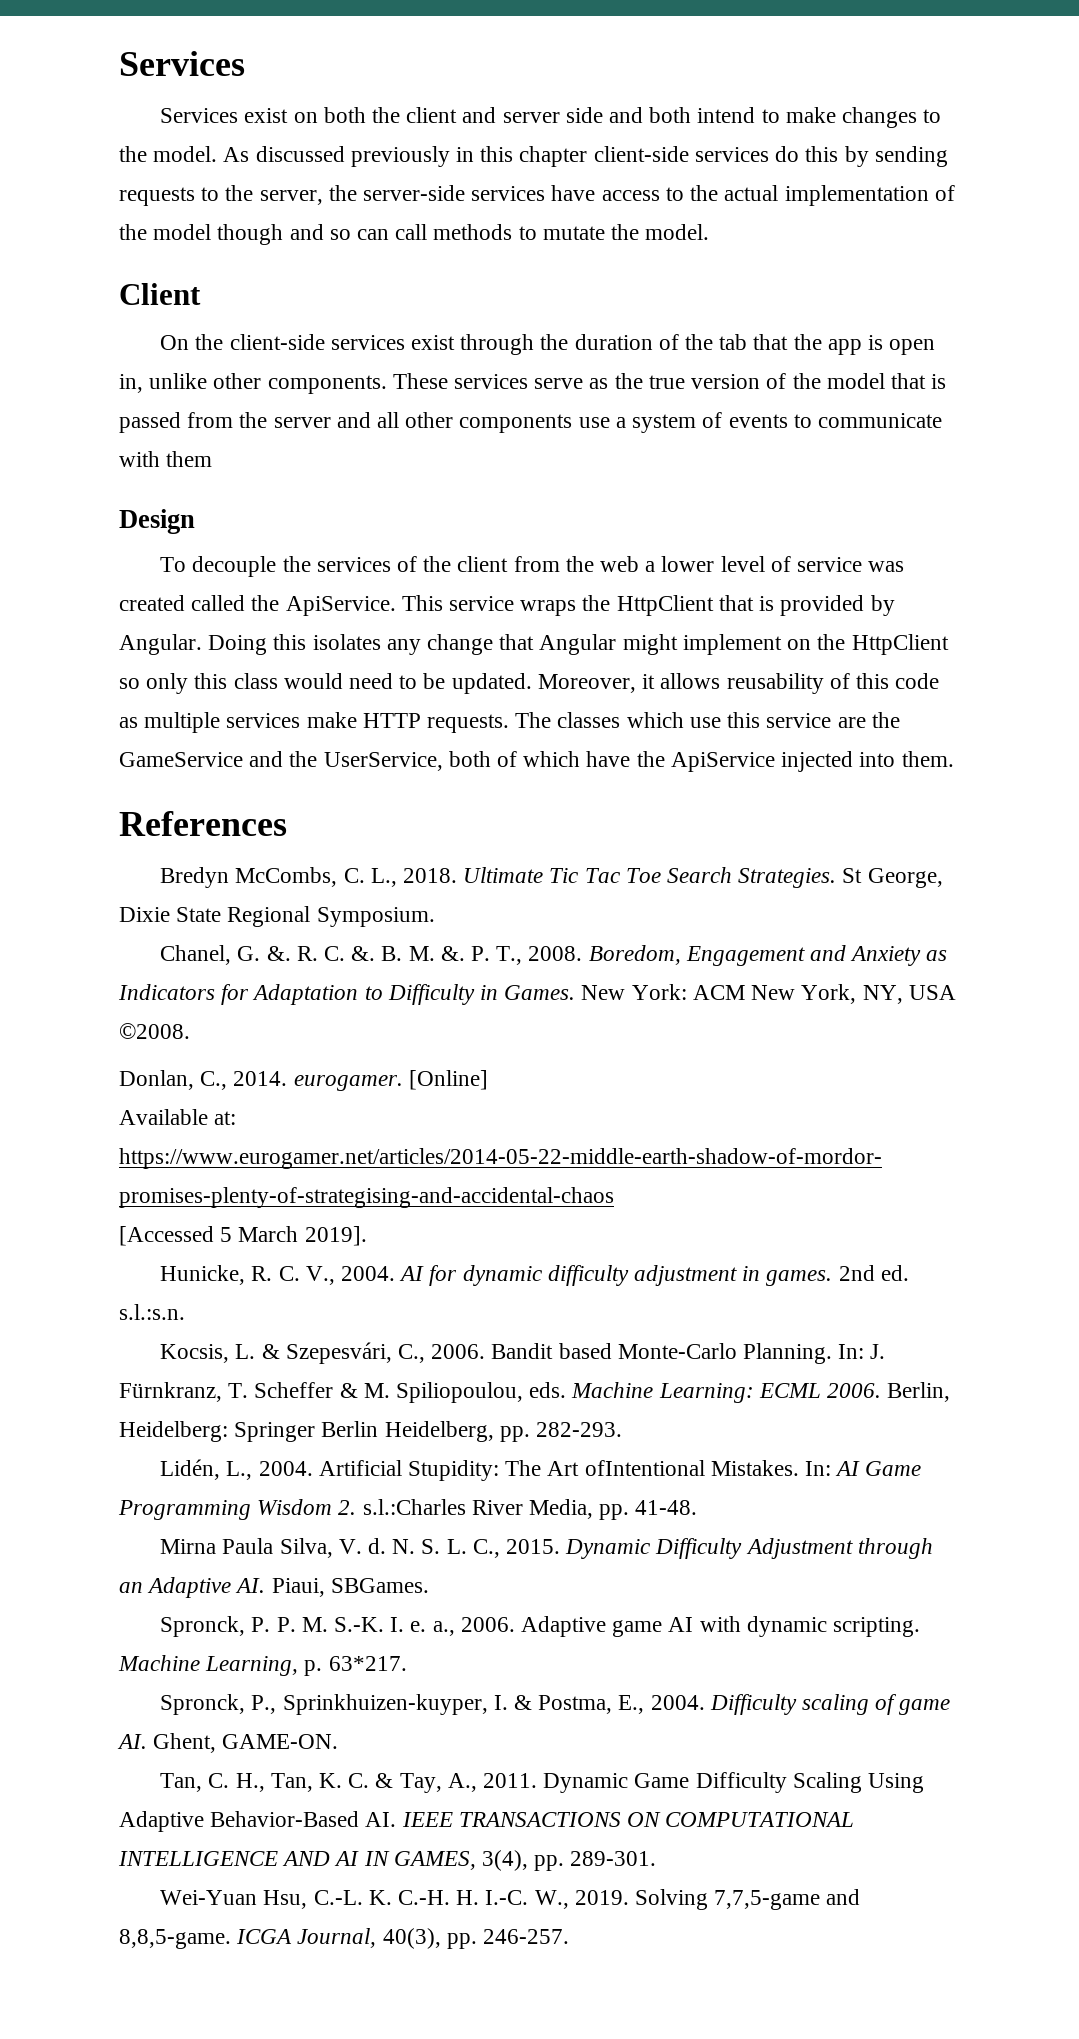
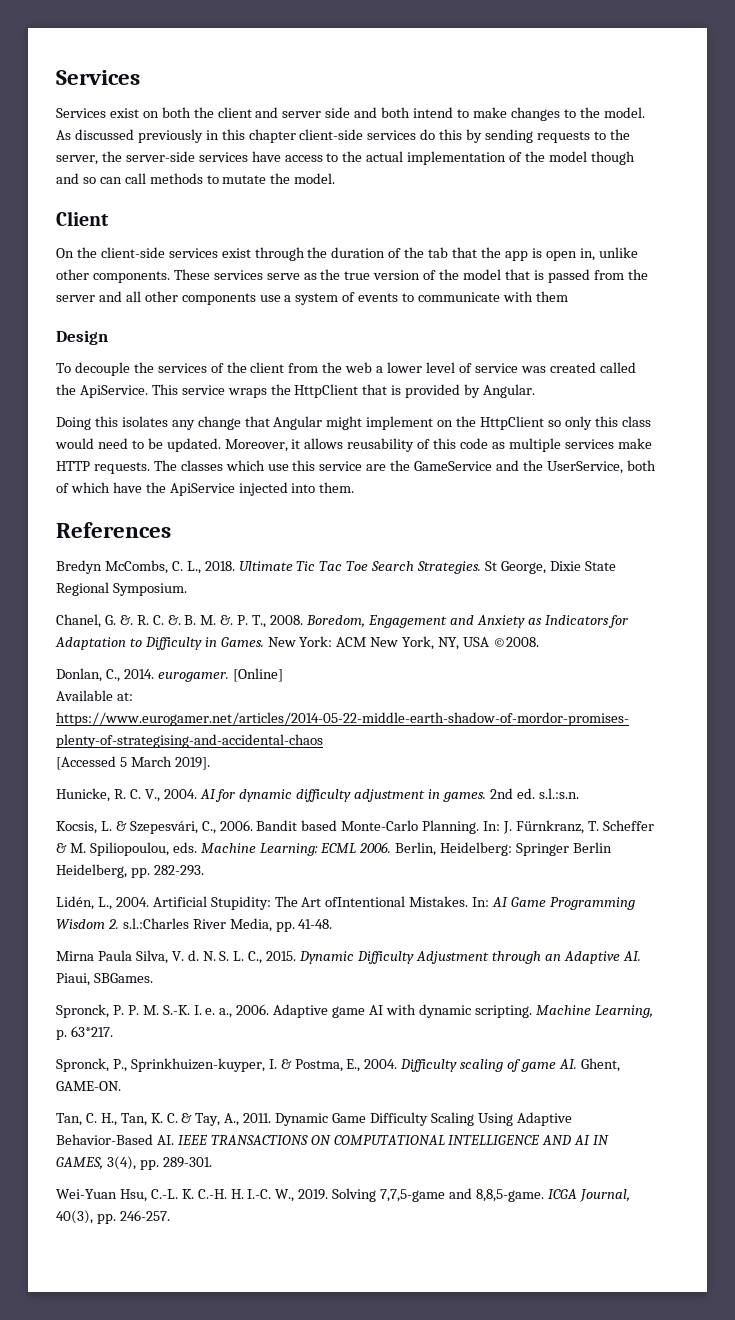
- This service wraps the HttpClient that is provided by Angular. Doing this isolates any change that Angular might implement on the HttpClient so only this class would need to be updated.
+ This service wraps the HttpClient that is provided by Angular.
+ Doing this isolates any change that Angular might implement on the HttpClient so only this class would need to be updated.

